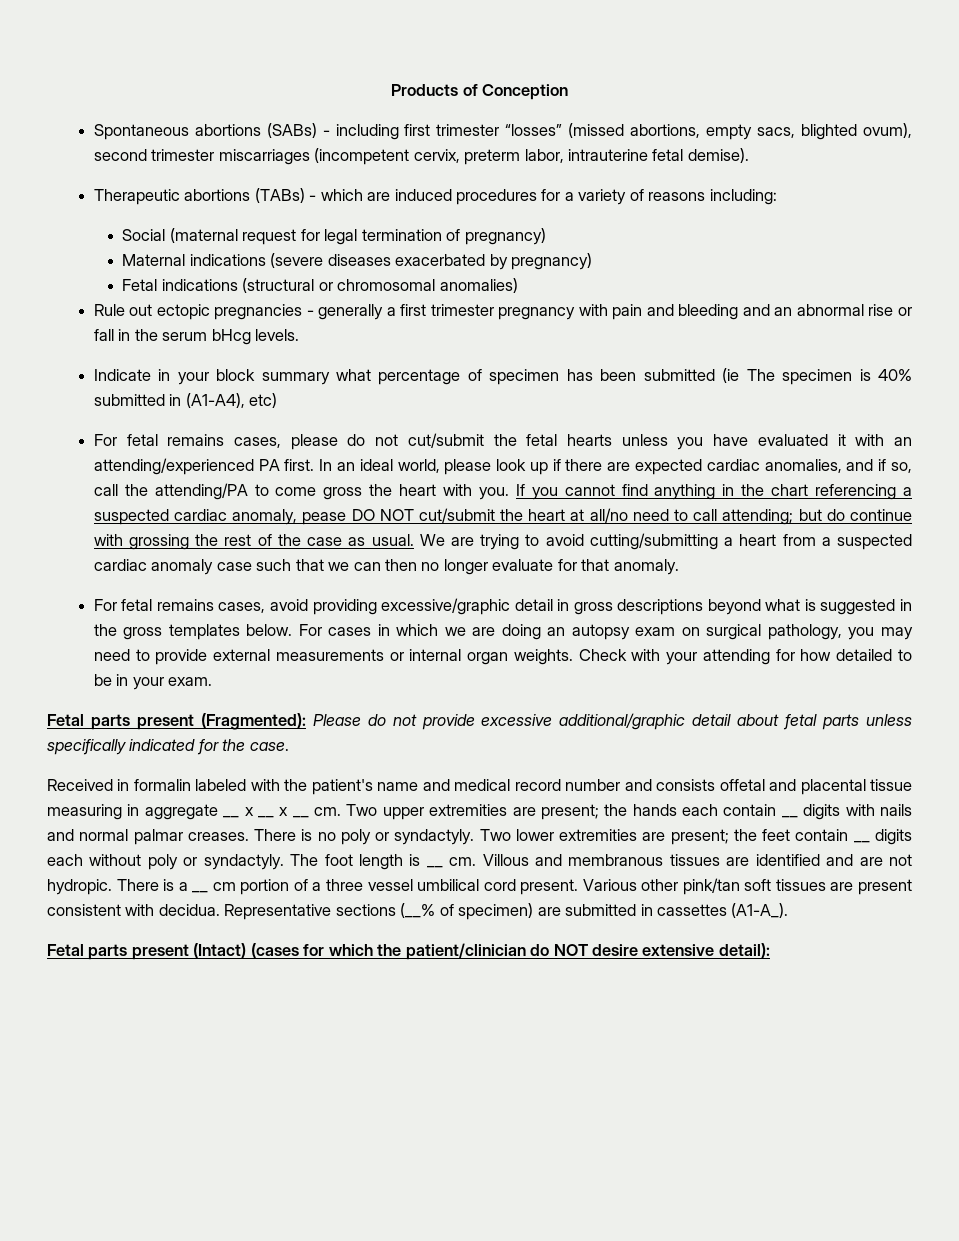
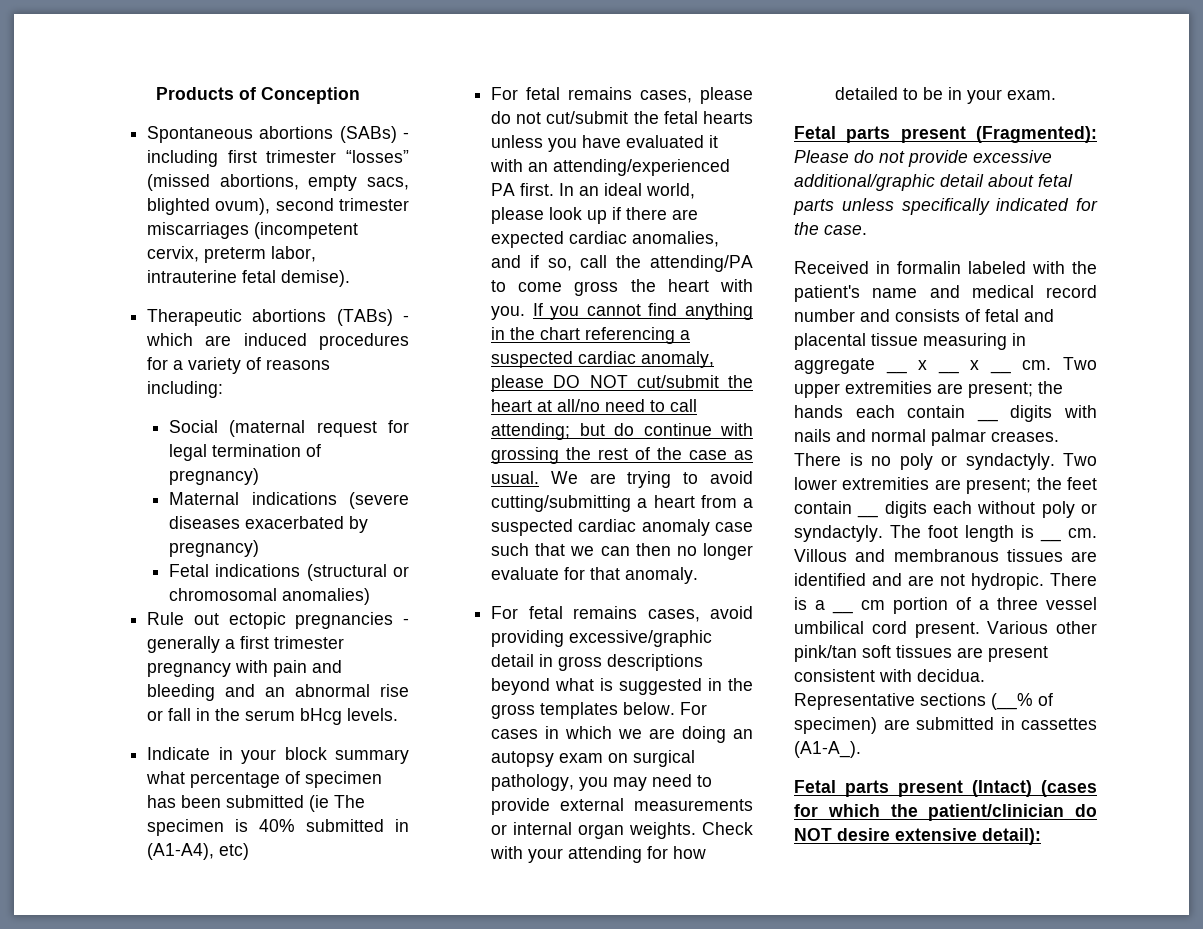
- If you cannot find anything in the chart referencing a suspected cardiac anomaly, pease DO NOT cut/submit the heart at all/no need to call attending; but do continue with grossing the rest of the case as usual.
+ If you cannot find anything in the chart referencing a suspected cardiac anomaly, please DO NOT cut/submit the heart at all/no need to call attending; but do continue with grossing the rest of the case as usual.
- Received in formalin labeled with the patient's name and medical record number and consists offetal and placental tissue measuring in aggregate __ x __ x __ cm.
+ Received in formalin labeled with the patient's name and medical record number and consists of fetal and placental tissue measuring in aggregate __ x __ x __ cm.

